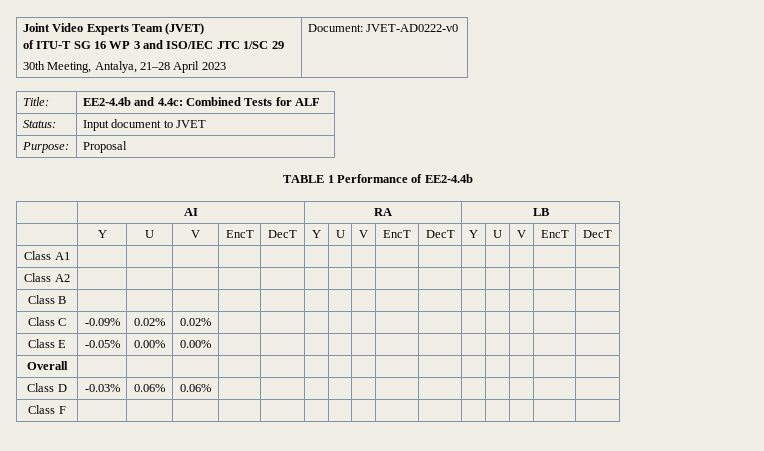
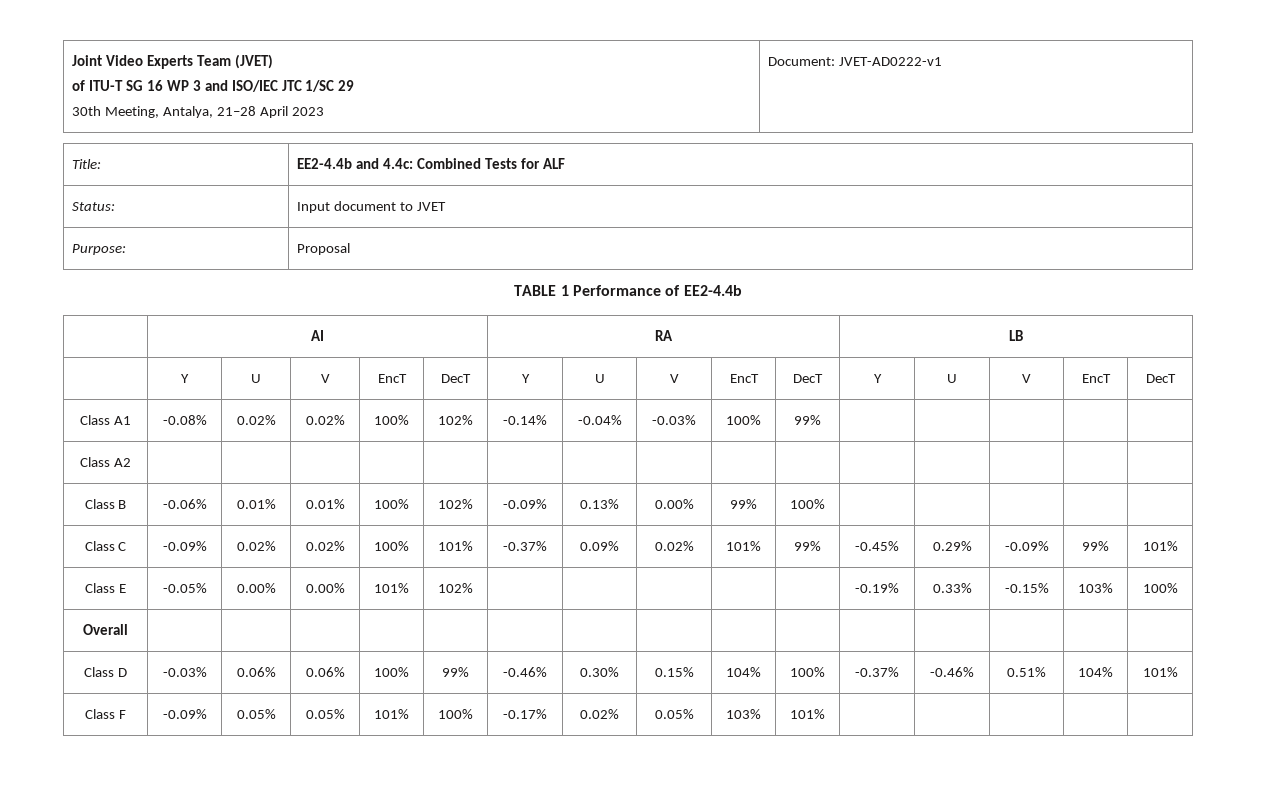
  Joint Video Experts Team (JVET)
  of ITU-T SG 16 WP 3 and ISO/IEC JTC 1/SC 29
- 30th Meeting, Antalya, 21–28 April 2023 | Document: JVET-AD0222-v0
+ 30th Meeting, Antalya, 21–28 April 2023 | Document: JVET-AD0222-v1
- Class A1 | | | | | | | | | | | | | | |
+ Class A1 | -0.08% | 0.02% | 0.02% | 100% | 102% | -0.14% | -0.04% | -0.03% | 100% | 99% | | | | |
  Class A2 | | | | | | | | | | | | | | |
- Class B | | | | | | | | | | | | | | |
+ Class B | -0.06% | 0.01% | 0.01% | 100% | 102% | -0.09% | 0.13% | 0.00% | 99% | 100% | | | | |
- Class C | -0.09% | 0.02% | 0.02% | | | | | | | | | | | |
+ Class C | -0.09% | 0.02% | 0.02% | 100% | 101% | -0.37% | 0.09% | 0.02% | 101% | 99% | -0.45% | 0.29% | -0.09% | 99% | 101%
- Class E | -0.05% | 0.00% | 0.00% | | | | | | | | | | | |
+ Class E | -0.05% | 0.00% | 0.00% | 101% | 102% | | | | | | -0.19% | 0.33% | -0.15% | 103% | 100%
- Class D | -0.03% | 0.06% | 0.06% | | | | | | | | | | | |
- Class F | | | | | | | | | | | | | | |
+ Class D | -0.03% | 0.06% | 0.06% | 100% | 99% | -0.46% | 0.30% | 0.15% | 104% | 100% | -0.37% | -0.46% | 0.51% | 104% | 101%
+ Class F | -0.09% | 0.05% | 0.05% | 101% | 100% | -0.17% | 0.02% | 0.05% | 103% | 101% | | | | |

